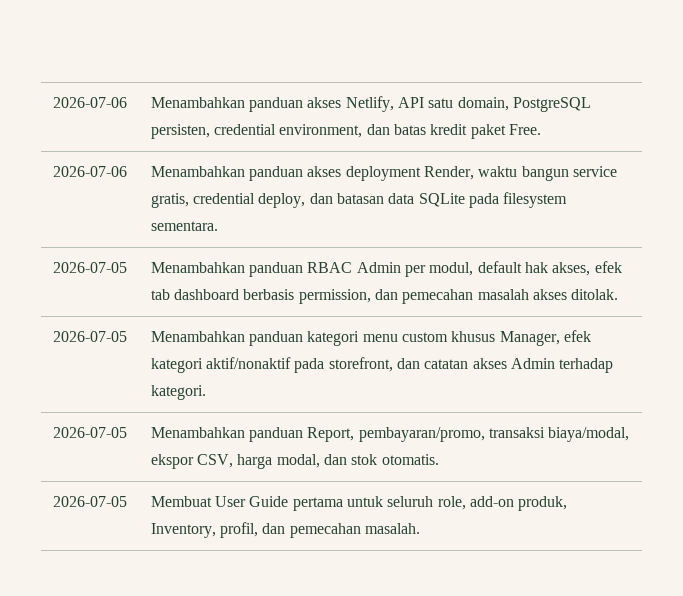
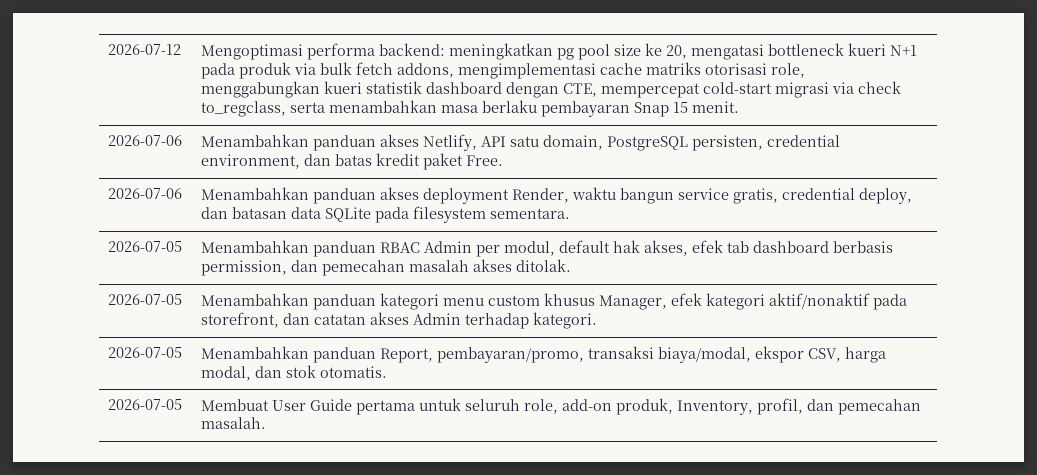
+ 2026-07-12 | Mengoptimasi performa backend: meningkatkan pg pool size ke 20, mengatasi bottleneck kueri N+1 pada produk via bulk fetch addons, mengimplementasi cache matriks otorisasi role, menggabungkan kueri statistik dashboard dengan CTE, mempercepat cold-start migrasi via check to_regclass, serta menambahkan masa berlaku pembayaran Snap 15 menit.

